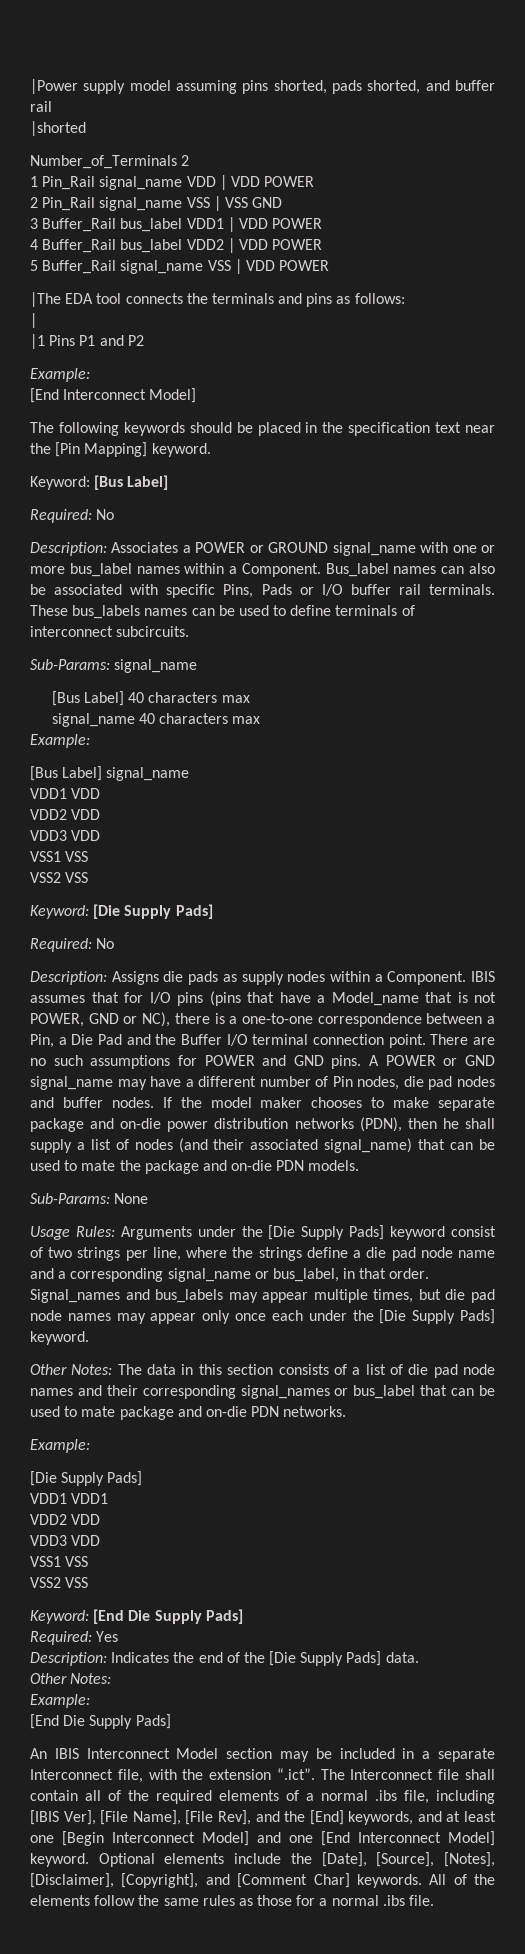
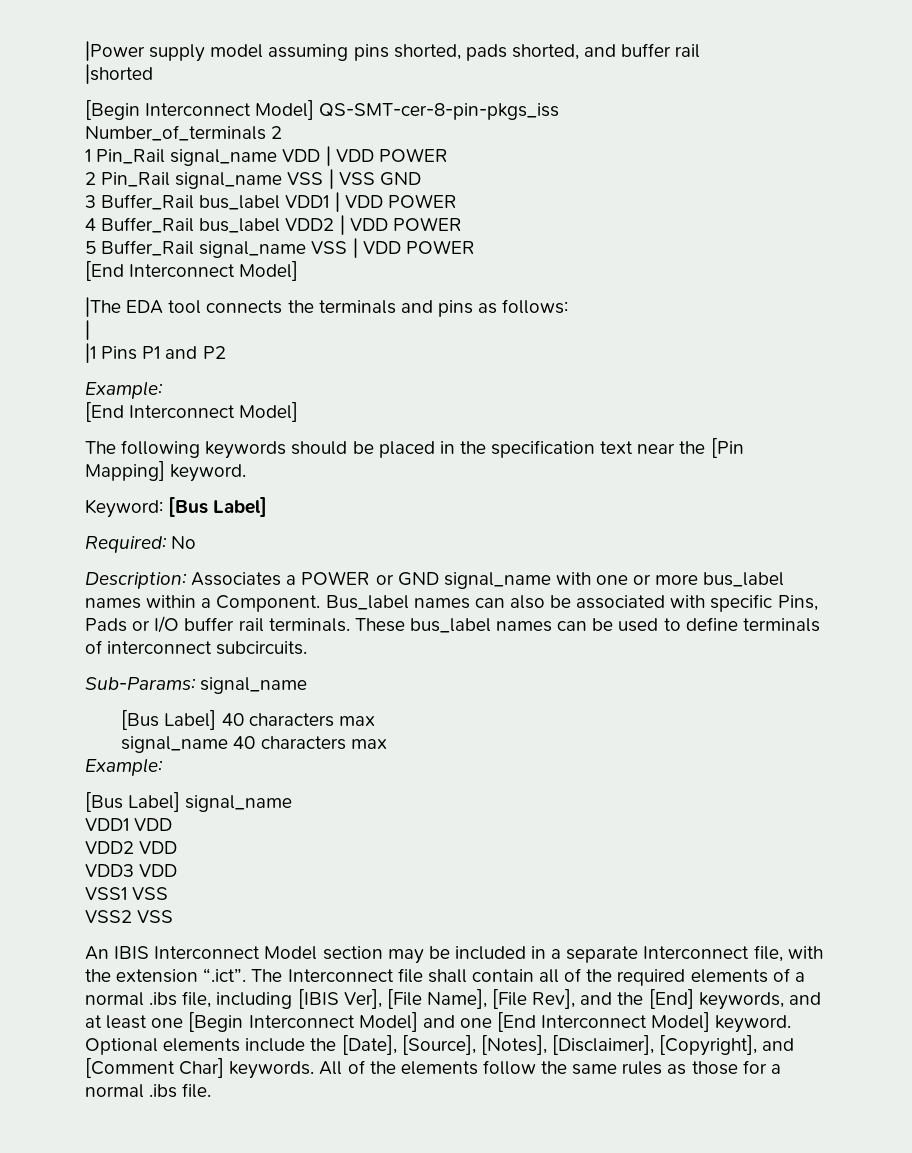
- Number_of_Terminals 2
+ [Begin Interconnect Model] QS-SMT-cer-8-pin-pkgs_iss
+ Number_of_terminals 2
  5 Buffer_Rail signal_name VSS | VDD POWER
+ [End Interconnect Model]
- Description: Associates a POWER or GROUND signal_name with one or more bus_label names within a Component.
+ Description: Associates a POWER or GND signal_name with one or more bus_label names within a Component.
- These bus_labels names can be used to define terminals of interconnect subcircuits.
+ These bus_label names can be used to define terminals of interconnect subcircuits.
- Keyword: [Die Supply Pads]
- Required: No
- Description: Assigns die pads as supply nodes within a Component. IBIS assumes that for I/O pins (pins that have a Model_name that is not POWER, GND or NC), there is a one-to-one correspondence between a Pin, a Die Pad and the Buffer I/O terminal connection point. There are no such assumptions for POWER and GND pins. A POWER or GND signal_name may have a different number of Pin nodes, die pad nodes and buffer nodes. If the model maker chooses to make separate package and on-die power distribution networks (PDN), then he shall supply a list of nodes (and their associated signal_name) that can be used to mate the package and on-die PDN models.
- Sub-Params: None
- Usage Rules: Arguments under the [Die Supply Pads] keyword consist of two strings per line, where the strings define a die pad node name and a corresponding signal_name or bus_label, in that order. Signal_names and bus_labels may appear multiple times, but die pad node names may appear only once each under the [Die Supply Pads] keyword.
- Other Notes: The data in this section consists of a list of die pad node names and their corresponding signal_names or bus_label that can be used to mate package and on-die PDN networks.
- Example:
- [Die Supply Pads]
- VDD1 VDD1
- VDD2 VDD
- VDD3 VDD
- VSS1 VSS
- VSS2 VSS
- Keyword: [End Die Supply Pads]
- Required: Yes
- Description: Indicates the end of the [Die Supply Pads] data.
- Other Notes:
- Example:
- [End Die Supply Pads]

